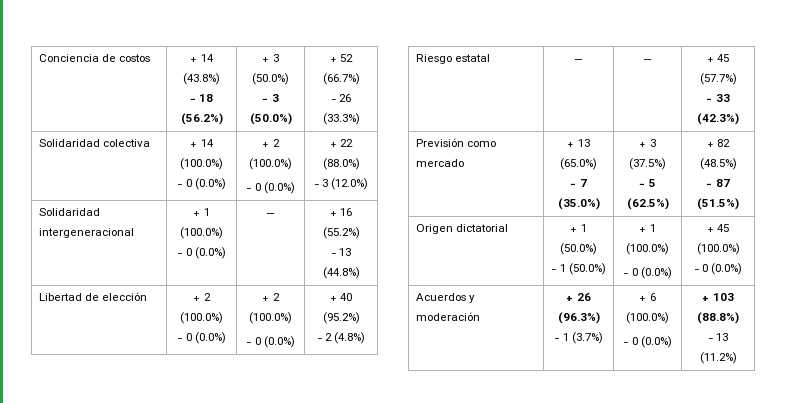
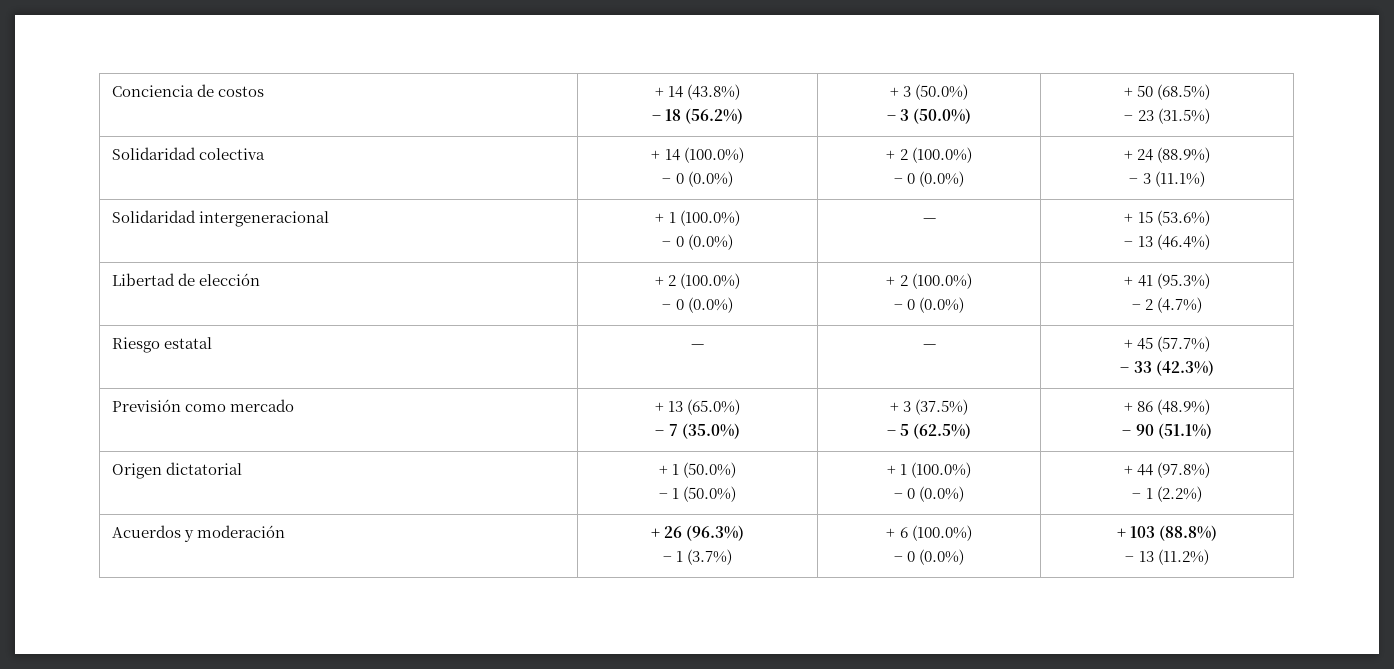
  Conciencia de costos | + 14 (43.8%)
  − 18 (56.2%) | + 3 (50.0%)
- − 3 (50.0%) | + 52 (66.7%)
- − 26 (33.3%)
+ − 3 (50.0%) | + 50 (68.5%)
+ − 23 (31.5%)
  Solidaridad colectiva | + 14 (100.0%)
  − 0 (0.0%) | + 2 (100.0%)
- − 0 (0.0%) | + 22 (88.0%)
- − 3 (12.0%)
+ − 0 (0.0%) | + 24 (88.9%)
+ − 3 (11.1%)
  Solidaridad intergeneracional | + 1 (100.0%)
- − 0 (0.0%) | — | + 16 (55.2%)
- − 13 (44.8%)
+ − 0 (0.0%) | — | + 15 (53.6%)
+ − 13 (46.4%)
  Libertad de elección | + 2 (100.0%)
  − 0 (0.0%) | + 2 (100.0%)
- − 0 (0.0%) | + 40 (95.2%)
- − 2 (4.8%)
+ − 0 (0.0%) | + 41 (95.3%)
+ − 2 (4.7%)
  Previsión como mercado | + 13 (65.0%)
  − 7 (35.0%) | + 3 (37.5%)
- − 5 (62.5%) | + 82 (48.5%)
- − 87 (51.5%)
+ − 5 (62.5%) | + 86 (48.9%)
+ − 90 (51.1%)
  Origen dictatorial | + 1 (50.0%)
  − 1 (50.0%) | + 1 (100.0%)
- − 0 (0.0%) | + 45 (100.0%)
- − 0 (0.0%)
+ − 0 (0.0%) | + 44 (97.8%)
+ − 1 (2.2%)

